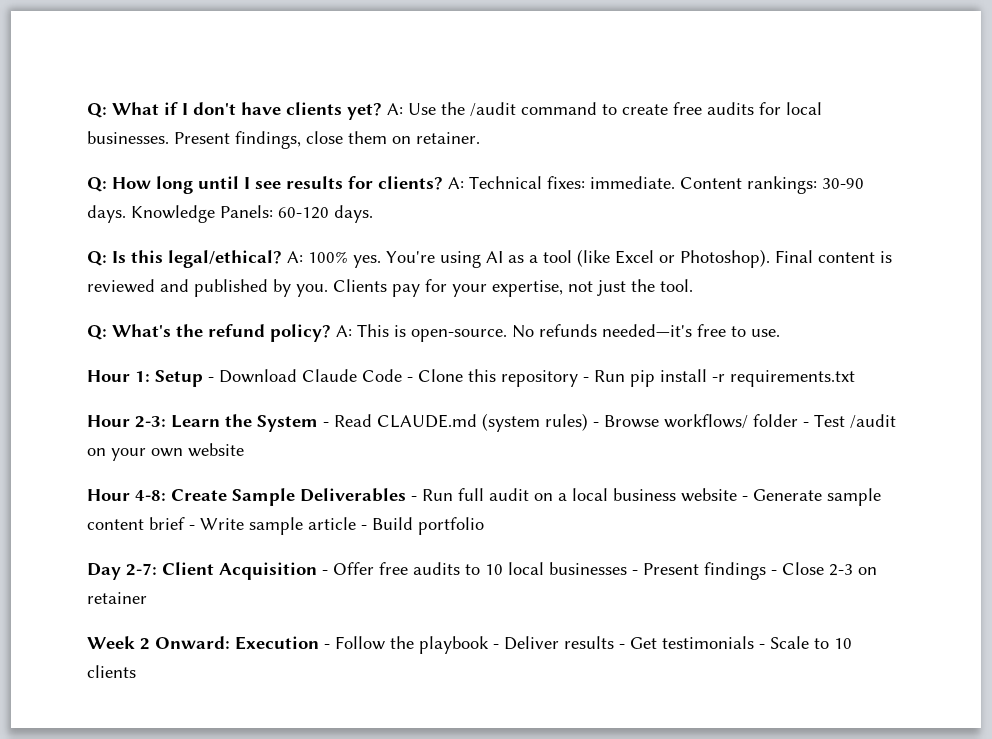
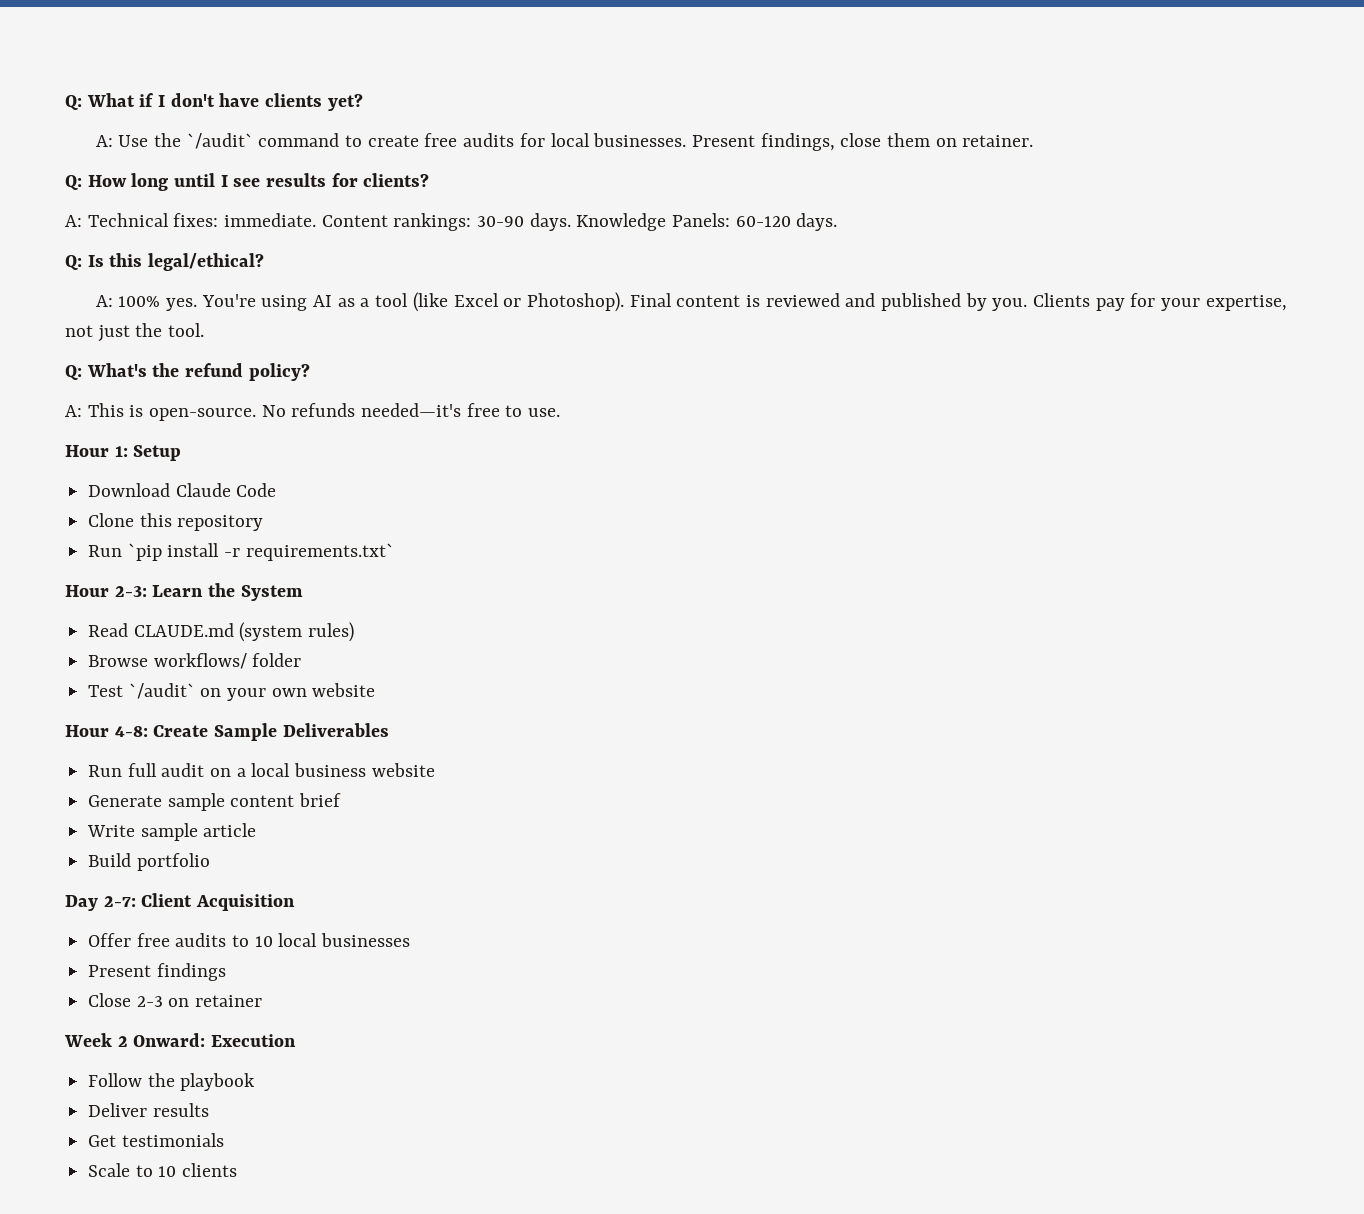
- Q: What if I don't have clients yet? A: Use the /audit command to create free audits for local businesses.
+ Q: What if I don't have clients yet?
+ A: Use the `/audit` command to create free audits for local businesses.
- Q: How long until I see results for clients? A: Technical fixes: immediate.
+ Q: How long until I see results for clients?
+ A: Technical fixes: immediate.
- Q: Is this legal/ethical? A: 100% yes.
+ Q: Is this legal/ethical?
+ A: 100% yes.
- Q: What's the refund policy? A: This is open-source.
+ Q: What's the refund policy?
+ A: This is open-source.
- Hour 1: Setup - Download Claude Code - Clone this repository - Run pip install -r requirements.txt
+ Hour 1: Setup
+ Download Claude Code
+ Clone this repository
+ Run `pip install -r requirements.txt`
- Hour 2-3: Learn the System - Read CLAUDE.md (system rules) - Browse workflows/ folder - Test /audit on your own website
+ Hour 2-3: Learn the System
+ Read CLAUDE.md (system rules)
+ Browse workflows/ folder
+ Test `/audit` on your own website
- Hour 4-8: Create Sample Deliverables - Run full audit on a local business website - Generate sample content brief - Write sample article - Build portfolio
+ Hour 4-8: Create Sample Deliverables
+ Run full audit on a local business website
+ Generate sample content brief
+ Write sample article
+ Build portfolio
- Day 2-7: Client Acquisition - Offer free audits to 10 local businesses - Present findings - Close 2-3 on retainer
+ Day 2-7: Client Acquisition
+ Offer free audits to 10 local businesses
+ Present findings
+ Close 2-3 on retainer
- Week 2 Onward: Execution - Follow the playbook - Deliver results - Get testimonials - Scale to 10 clients
+ Week 2 Onward: Execution
+ Follow the playbook
+ Deliver results
+ Get testimonials
+ Scale to 10 clients

